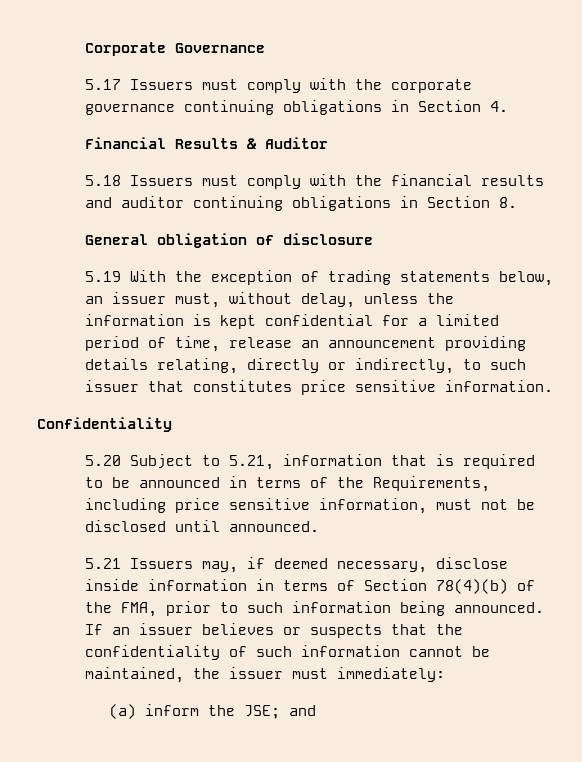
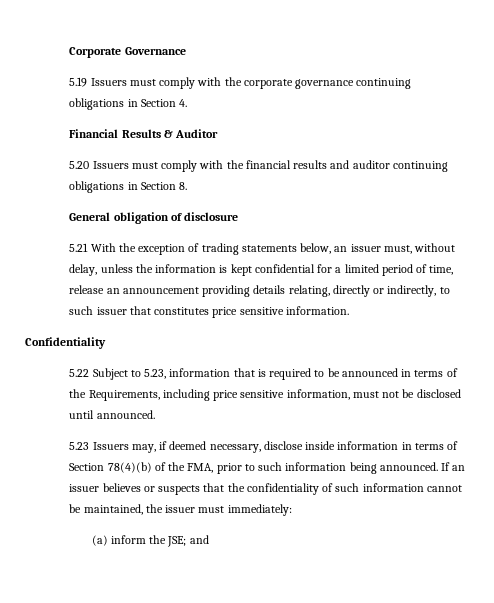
- 5.17 Issuers must comply with the corporate governance continuing obligations in Section 4.
+ 5.19 Issuers must comply with the corporate governance continuing obligations in Section 4.
- 5.18 Issuers must comply with the financial results and auditor continuing obligations in Section 8.
+ 5.20 Issuers must comply with the financial results and auditor continuing obligations in Section 8.
- 5.19 With the exception of trading statements below, an issuer must, without delay, unless the information is kept confidential for a limited period of time, release an announcement providing details relating, directly or indirectly, to such issuer that constitutes price sensitive information.
+ 5.21 With the exception of trading statements below, an issuer must, without delay, unless the information is kept confidential for a limited period of time, release an announcement providing details relating, directly or indirectly, to such issuer that constitutes price sensitive information.
- 5.20 Subject to 5.21, information that is required to be announced in terms of the Requirements, including price sensitive information, must not be disclosed until announced.
+ 5.22 Subject to 5.23, information that is required to be announced in terms of the Requirements, including price sensitive information, must not be disclosed until announced.
- 5.21 Issuers may, if deemed necessary, disclose inside information in terms of Section 78(4)(b) of the FMA, prior to such information being announced.
+ 5.23 Issuers may, if deemed necessary, disclose inside information in terms of Section 78(4)(b) of the FMA, prior to such information being announced.

